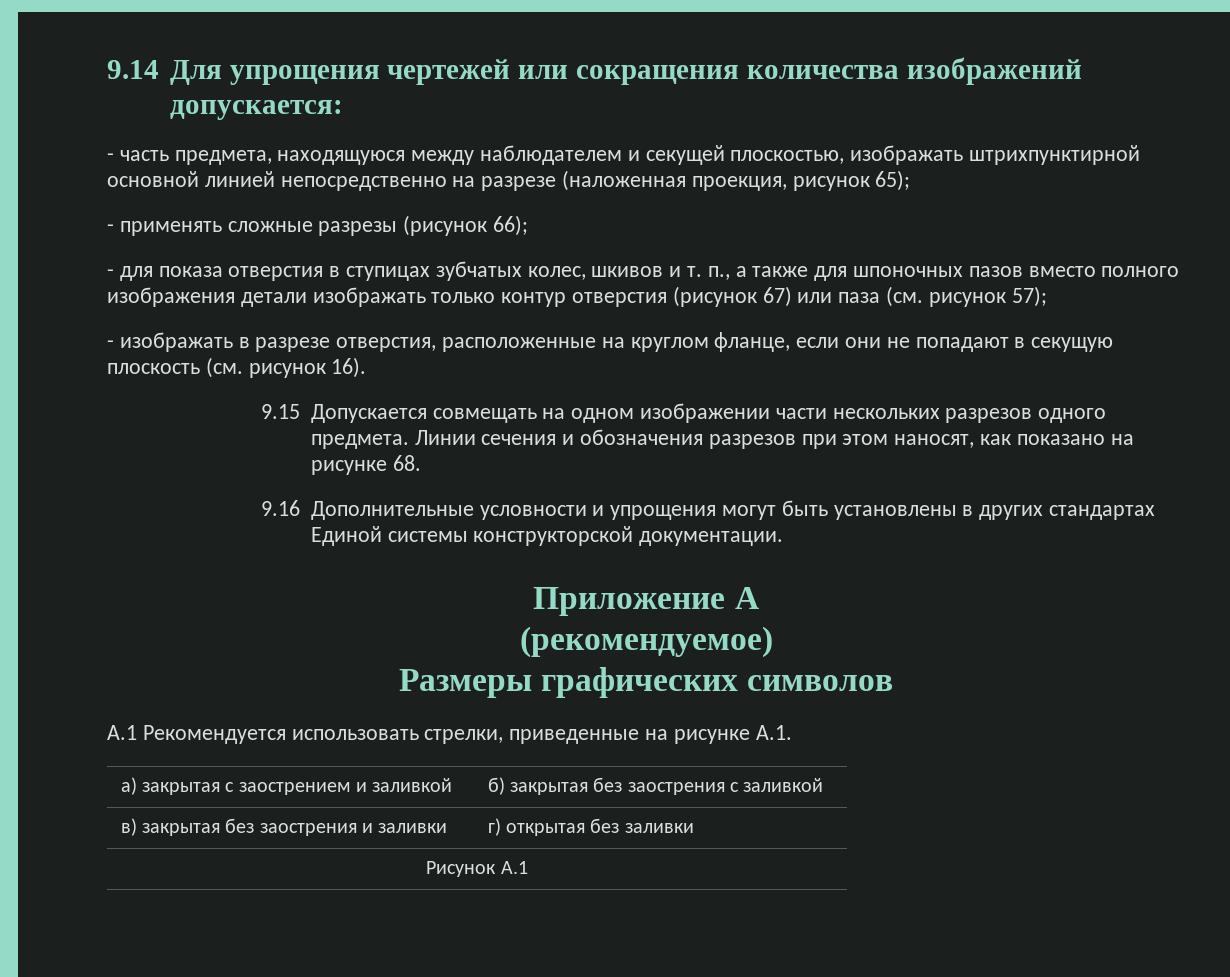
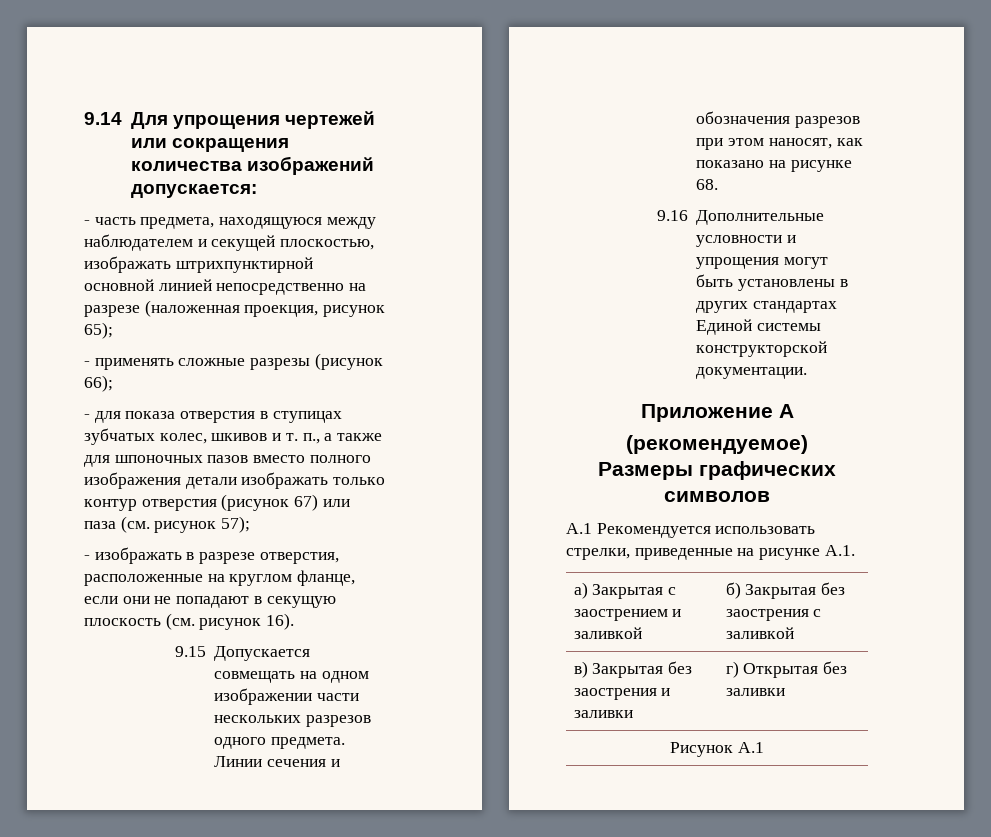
- а) закрытая с заострением и заливкой | б) закрытая без заострения с заливкой
+ а) Закрытая с заострением и заливкой | б) Закрытая без заострения с заливкой
- в) закрытая без заострения и заливки | г) открытая без заливки
+ в) Закрытая без заострения и заливки | г) Открытая без заливки

